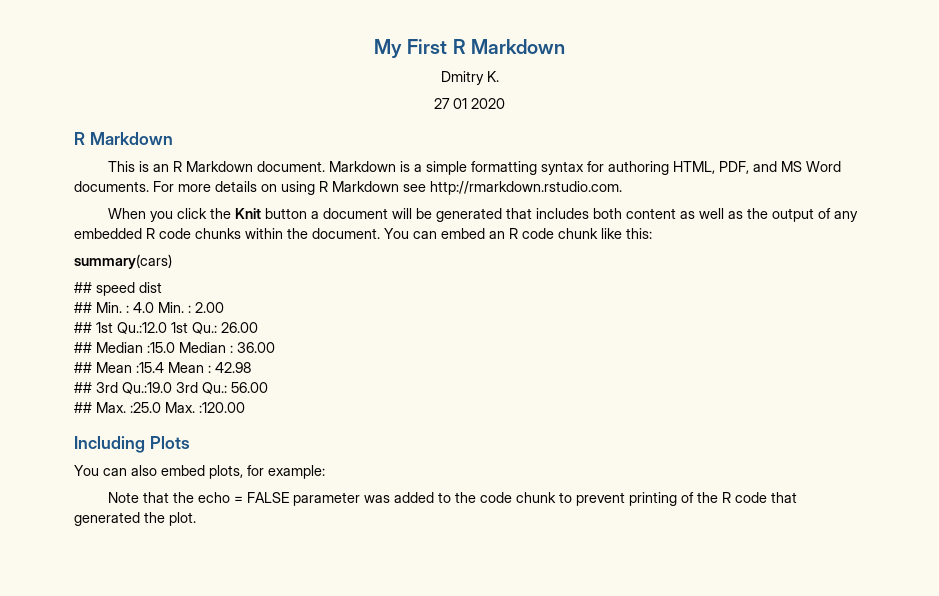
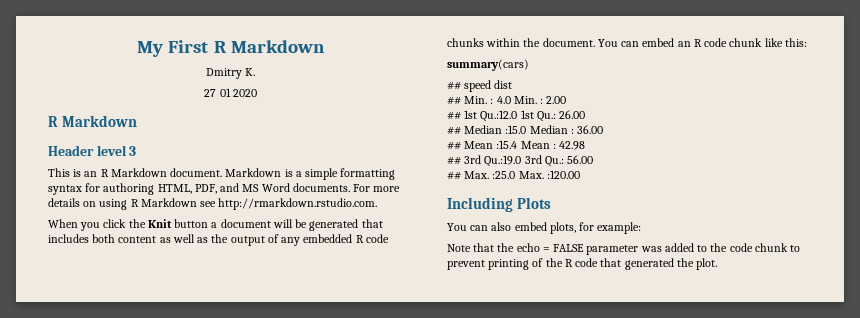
+ Header level 3

